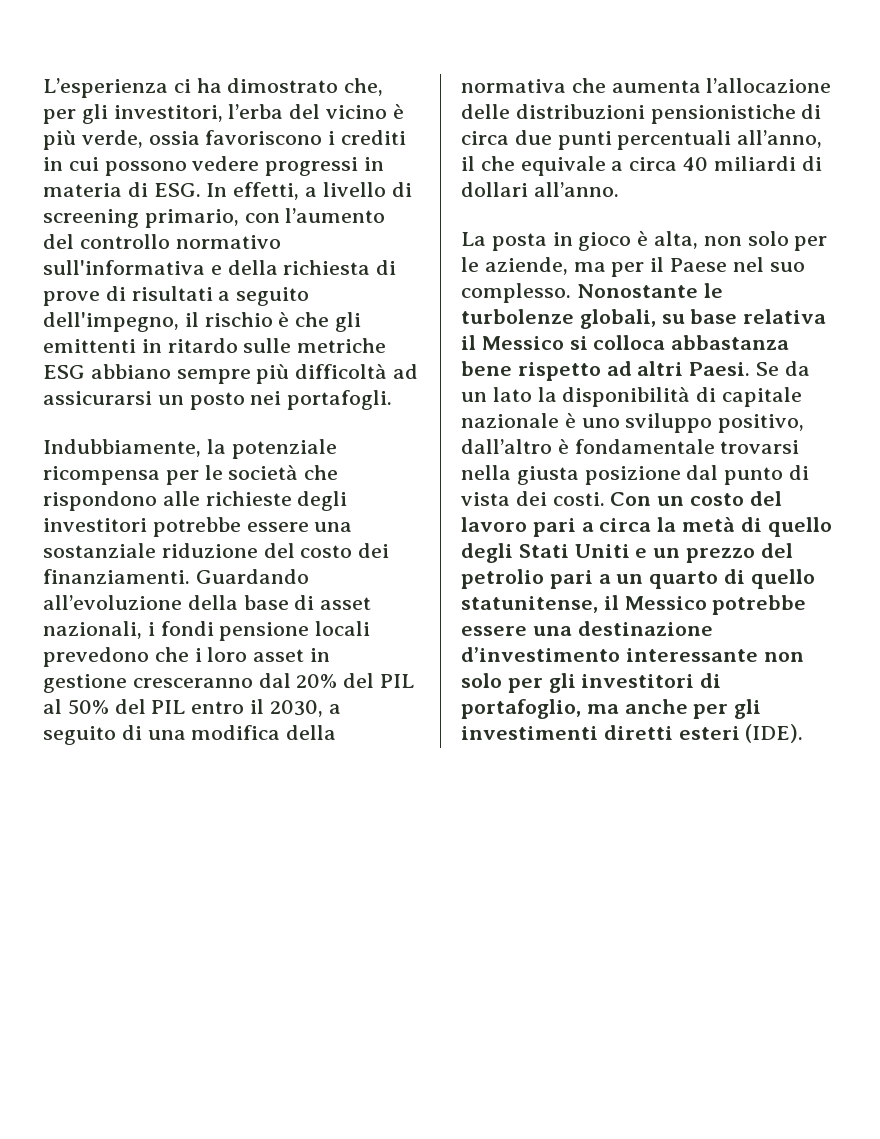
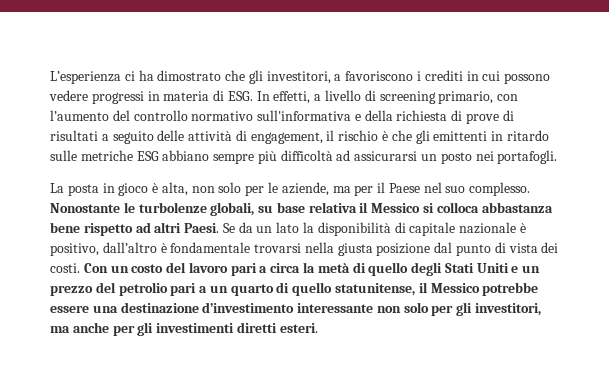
- L’esperienza ci ha dimostrato che, per gli investitori, l’erba del vicino è più verde, ossia favoriscono i crediti in cui possono vedere progressi in materia di ESG. In effetti, a livello di screening primario, con l’aumento del controllo normativo sull'informativa e della richiesta di prove di risultati a seguito dell'impegno, il rischio è che gli emittenti in ritardo sulle metriche ESG abbiano sempre più difficoltà ad assicurarsi un posto nei portafogli.
+ L’esperienza ci ha dimostrato che gli investitori, a favoriscono i crediti in cui possono vedere progressi in materia di ESG. In effetti, a livello di screening primario, con l’aumento del controllo normativo sull'informativa e della richiesta di prove di risultati a seguito delle attività di engagement, il rischio è che gli emittenti in ritardo sulle metriche ESG abbiano sempre più difficoltà ad assicurarsi un posto nei portafogli.
- Indubbiamente, la potenziale ricompensa per le società che rispondono alle richieste degli investitori potrebbe essere una sostanziale riduzione del costo dei finanziamenti. Guardando all’evoluzione della base di asset nazionali, i fondi pensione locali prevedono che i loro asset in gestione cresceranno dal 20% del PIL al 50% del PIL entro il 2030, a seguito di una modifica della normativa che aumenta l’allocazione delle distribuzioni pensionistiche di circa due punti percentuali all’anno, il che equivale a circa 40 miliardi di dollari all’anno.
- Se da un lato la disponibilità di capitale nazionale è uno sviluppo positivo, dall’altro è fondamentale trovarsi nella giusta posizione dal punto di vista dei costi.
+ Se da un lato la disponibilità di capitale nazionale è positivo, dall’altro è fondamentale trovarsi nella giusta posizione dal punto di vista dei costi.
- Con un costo del lavoro pari a circa la metà di quello degli Stati Uniti e un prezzo del petrolio pari a un quarto di quello statunitense, il Messico potrebbe essere una destinazione d’investimento interessante non solo per gli investitori di portafoglio, ma anche per gli investimenti diretti esteri (IDE).
+ Con un costo del lavoro pari a circa la metà di quello degli Stati Uniti e un prezzo del petrolio pari a un quarto di quello statunitense, il Messico potrebbe essere una destinazione d’investimento interessante non solo per gli investitori, ma anche per gli investimenti diretti esteri.

